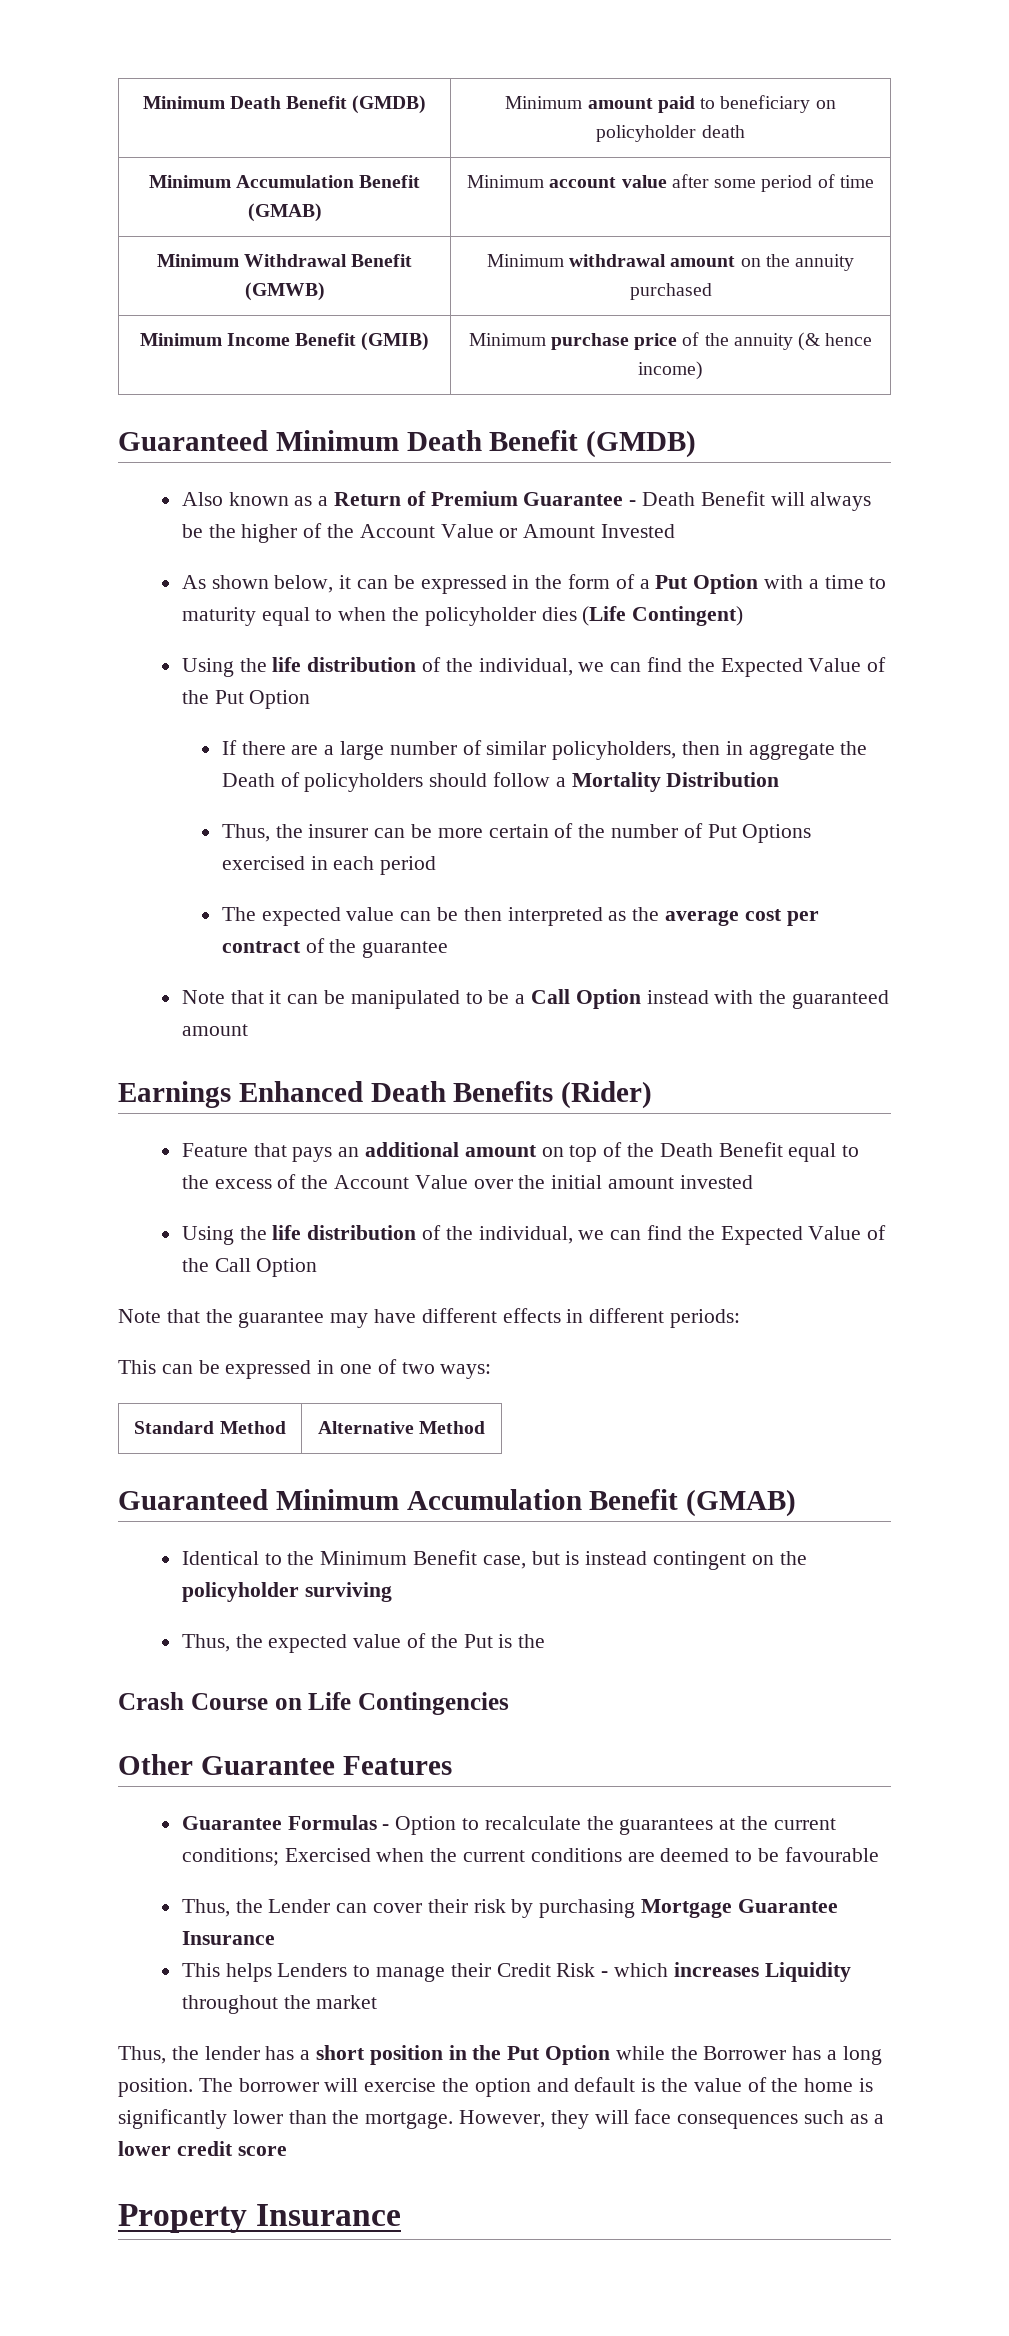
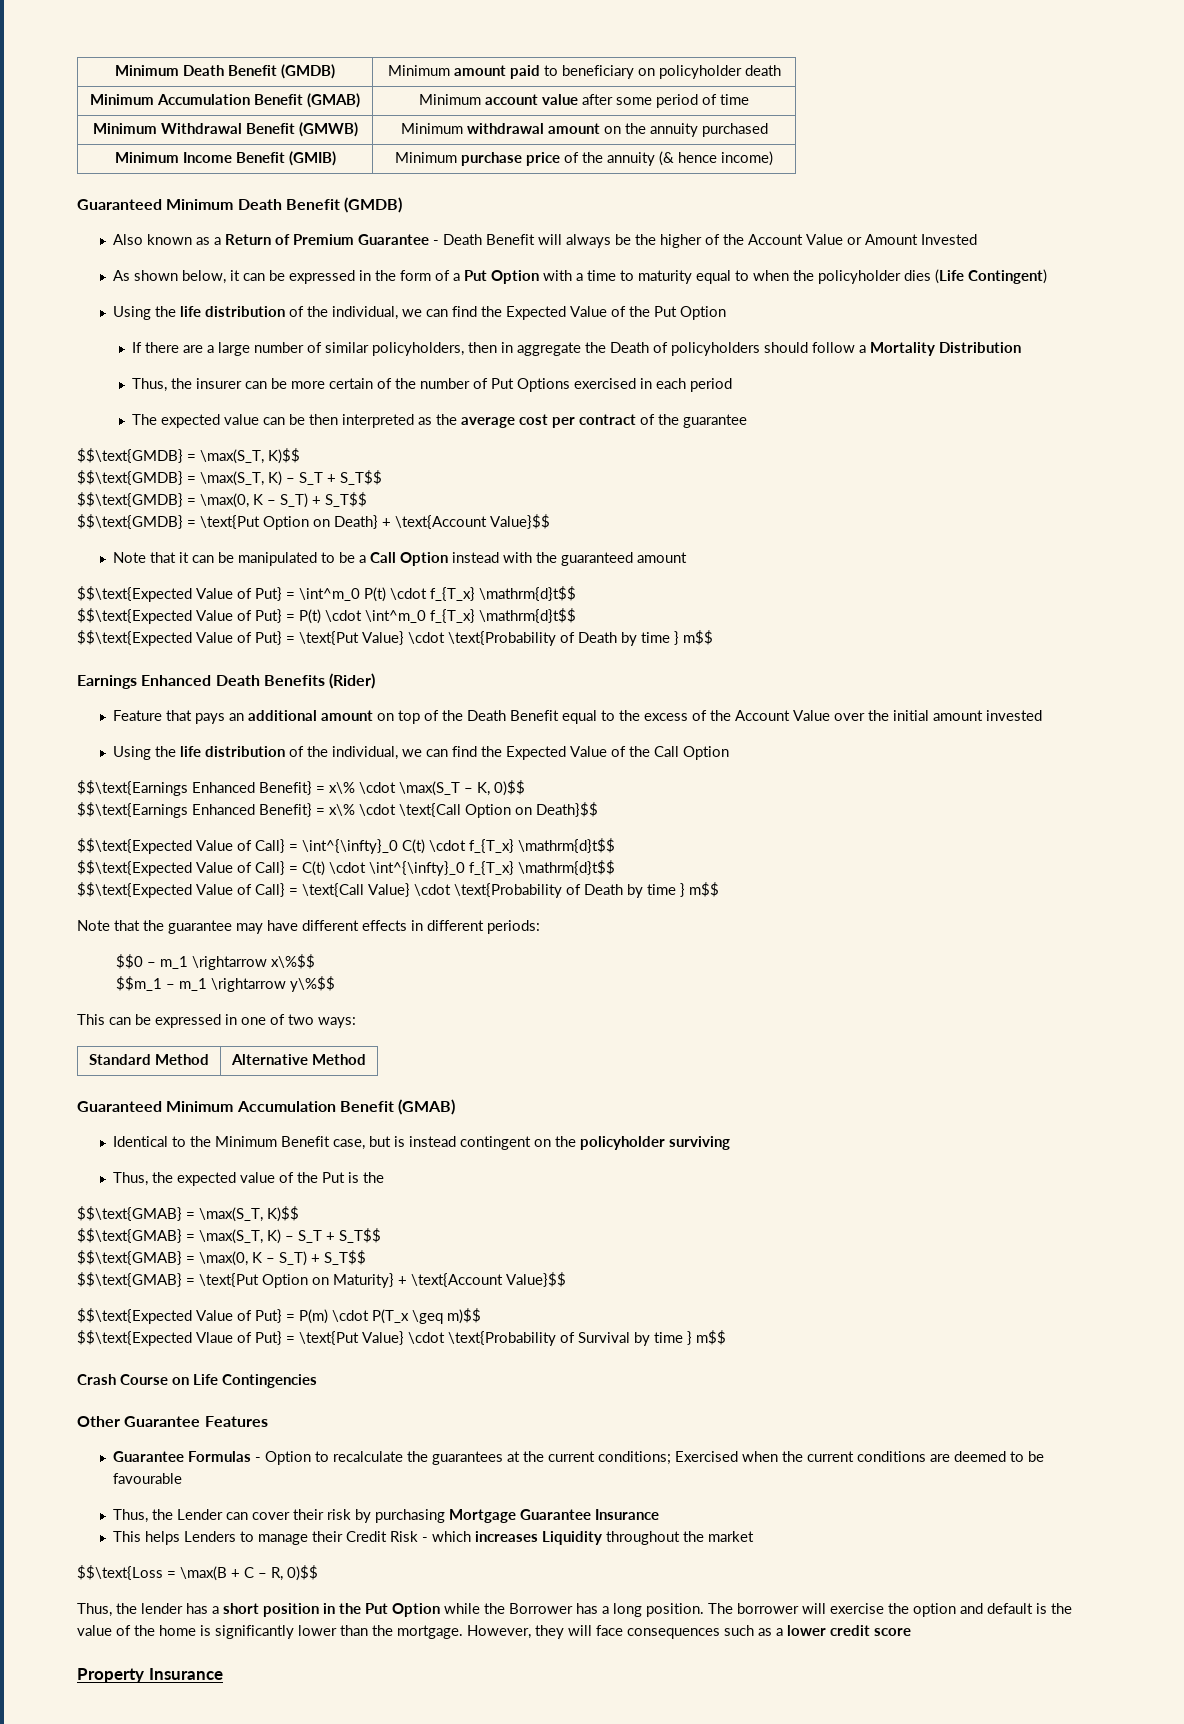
+ $$\text{GMDB} = \max(S_T, K)$$
+ $$\text{GMDB} = \max(S_T, K) – S_T + S_T$$
+ $$\text{GMDB} = \max(0, K – S_T) + S_T$$
+ $$\text{GMDB} = \text{Put Option on Death} + \text{Account Value}$$
+ $$\text{Expected Value of Put} = \int^m_0 P(t) \cdot f_{T_x} \mathrm{d}t$$
+ $$\text{Expected Value of Put} = P(t) \cdot \int^m_0 f_{T_x} \mathrm{d}t$$
+ $$\text{Expected Value of Put} = \text{Put Value} \cdot \text{Probability of Death by time } m$$
+ $$\text{Earnings Enhanced Benefit} = x\% \cdot \max(S_T – K, 0)$$
+ $$\text{Earnings Enhanced Benefit} = x\% \cdot \text{Call Option on Death}$$
+ $$\text{Expected Value of Call} = \int^{\infty}_0 C(t) \cdot f_{T_x} \mathrm{d}t$$
+ $$\text{Expected Value of Call} = C(t) \cdot \int^{\infty}_0 f_{T_x} \mathrm{d}t$$
+ $$\text{Expected Value of Call} = \text{Call Value} \cdot \text{Probability of Death by time } m$$
+ $$0 – m_1 \rightarrow x\%$$
+ $$m_1 – m_1 \rightarrow y\%$$
+ $$\text{GMAB} = \max(S_T, K)$$
+ $$\text{GMAB} = \max(S_T, K) – S_T + S_T$$
+ $$\text{GMAB} = \max(0, K – S_T) + S_T$$
+ $$\text{GMAB} = \text{Put Option on Maturity} + \text{Account Value}$$
+ $$\text{Expected Value of Put} = P(m) \cdot P(T_x \geq m)$$
+ $$\text{Expected Vlaue of Put} = \text{Put Value} \cdot \text{Probability of Survival by time } m$$
+ $$\text{Loss = \max(B + C – R, 0)$$

